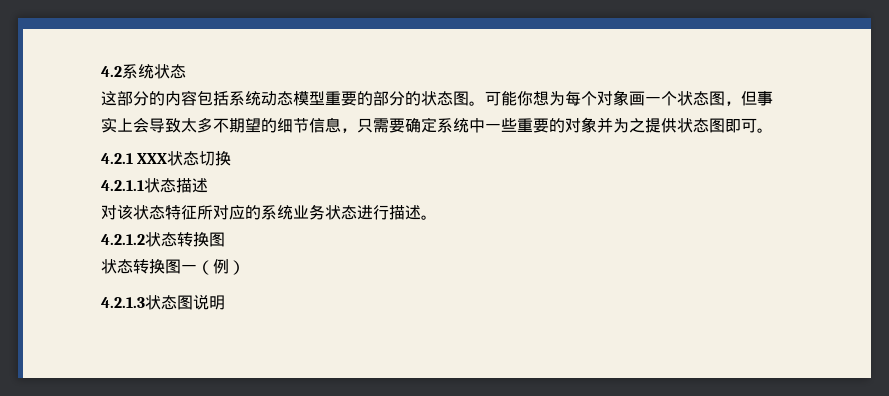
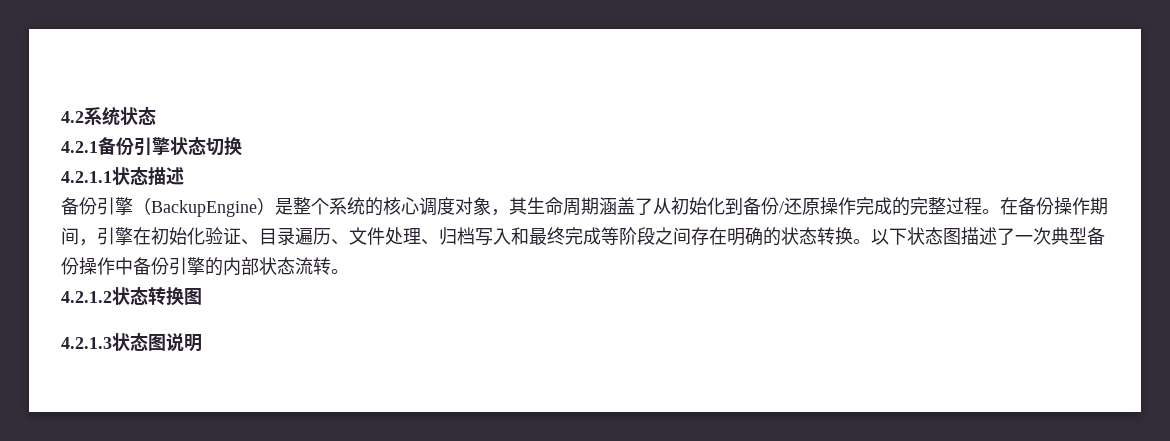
- 这部分的内容包括系统动态模型重要的部分的状态图。可能你想为每个对象画一个状态图，但事实上会导致太多不期望的细节信息，只需要确定系统中一些重要的对象并为之提供状态图即可。
- 4.2.1 XXX状态切换
+ 4.2.1备份引擎状态切换
- 对该状态特征所对应的系统业务状态进行描述。
+ 备份引擎（BackupEngine）是整个系统的核心调度对象，其生命周期涵盖了从初始化到备份/还原操作完成的完整过程。在备份操作期间，引擎在初始化验证、目录遍历、文件处理、归档写入和最终完成等阶段之间存在明确的状态转换。以下状态图描述了一次典型备份操作中备份引擎的内部状态流转。
- 状态转换图一（例）

